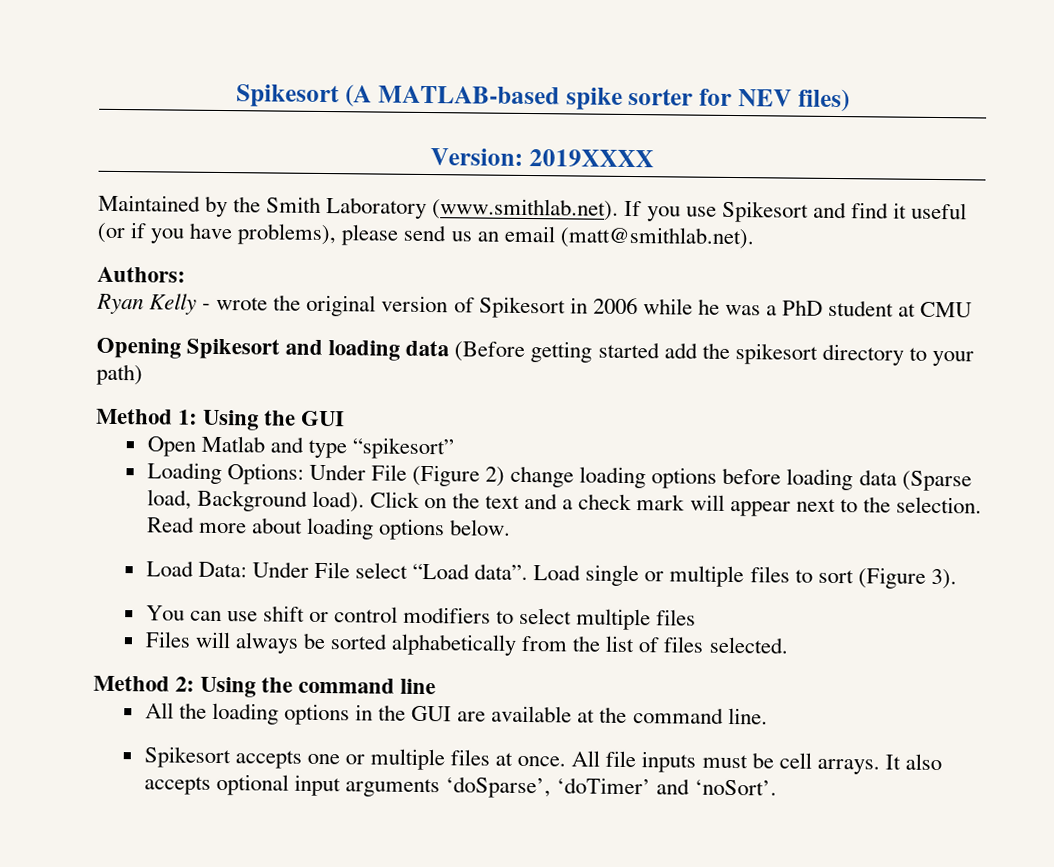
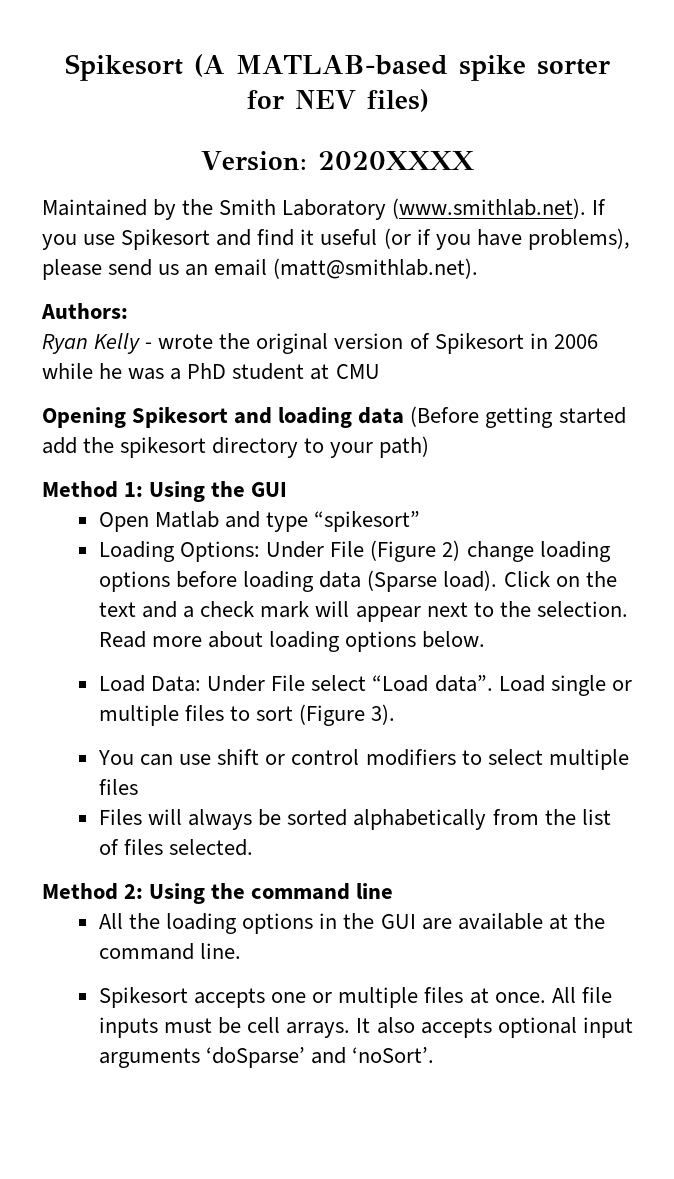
- Version: 2019XXXX
+ Version: 2020XXXX
- Loading Options: Under File (Figure 2) change loading options before loading data (Sparse load, Background load).
+ Loading Options: Under File (Figure 2) change loading options before loading data (Sparse load).
- It also accepts optional input arguments ‘doSparse’, ‘doTimer’ and ‘noSort’.
+ It also accepts optional input arguments ‘doSparse’ and ‘noSort’.

